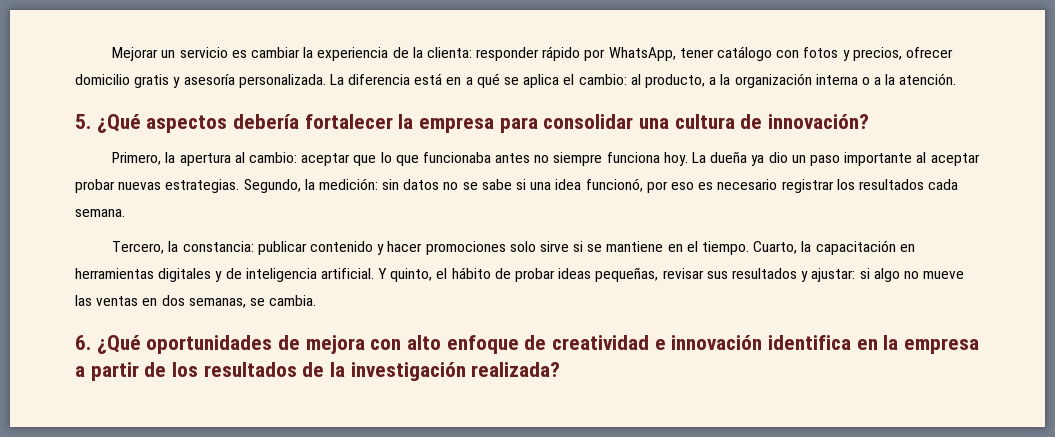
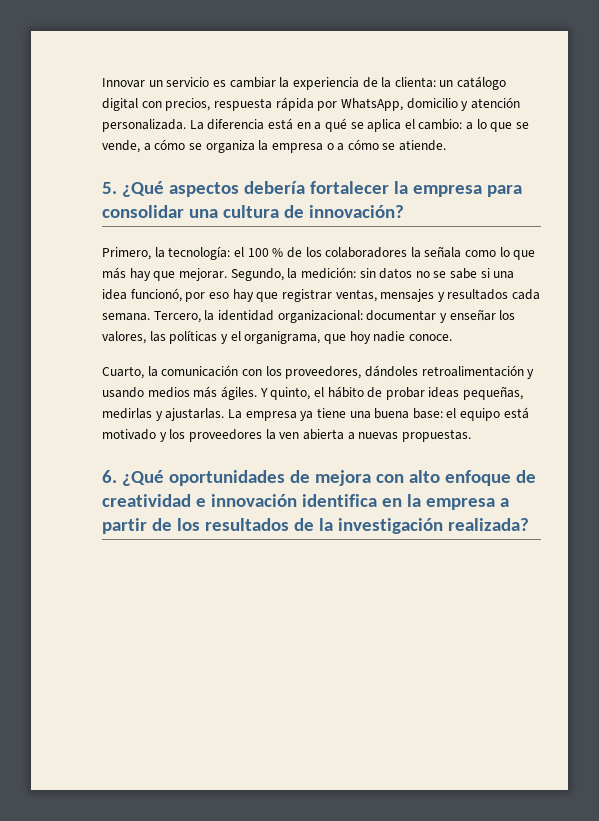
- Mejorar un servicio es cambiar la experiencia de la clienta: responder rápido por WhatsApp, tener catálogo con fotos y precios, ofrecer domicilio gratis y asesoría personalizada.
+ Innovar un servicio es cambiar la experiencia de la clienta: un catálogo digital con precios, respuesta rápida por WhatsApp, domicilio y atención personalizada.
- La diferencia está en a qué se aplica el cambio: al producto, a la organización interna o a la atención.
+ La diferencia está en a qué se aplica el cambio: a lo que se vende, a cómo se organiza la empresa o a cómo se atiende.
- Primero, la apertura al cambio: aceptar que lo que funcionaba antes no siempre funciona hoy. La dueña ya dio un paso importante al aceptar probar nuevas estrategias.
+ Primero, la tecnología: el 100 % de los colaboradores la señala como lo que más hay que mejorar.
- Segundo, la medición: sin datos no se sabe si una idea funcionó, por eso es necesario registrar los resultados cada semana.
- Tercero, la constancia: publicar contenido y hacer promociones solo sirve si se mantiene en el tiempo. Cuarto, la capacitación en herramientas digitales y de inteligencia artificial.
+ Segundo, la medición: sin datos no se sabe si una idea funcionó, por eso hay que registrar ventas, mensajes y resultados cada semana. Tercero, la identidad organizacional: documentar y enseñar los valores, las políticas y el organigrama, que hoy nadie conoce.
+ Cuarto, la comunicación con los proveedores, dándoles retroalimentación y usando medios más ágiles.
- Y quinto, el hábito de probar ideas pequeñas, revisar sus resultados y ajustar: si algo no mueve las ventas en dos semanas, se cambia.
+ Y quinto, el hábito de probar ideas pequeñas, medirlas y ajustarlas. La empresa ya tiene una buena base: el equipo está motivado y los proveedores la ven abierta a nuevas propuestas.

